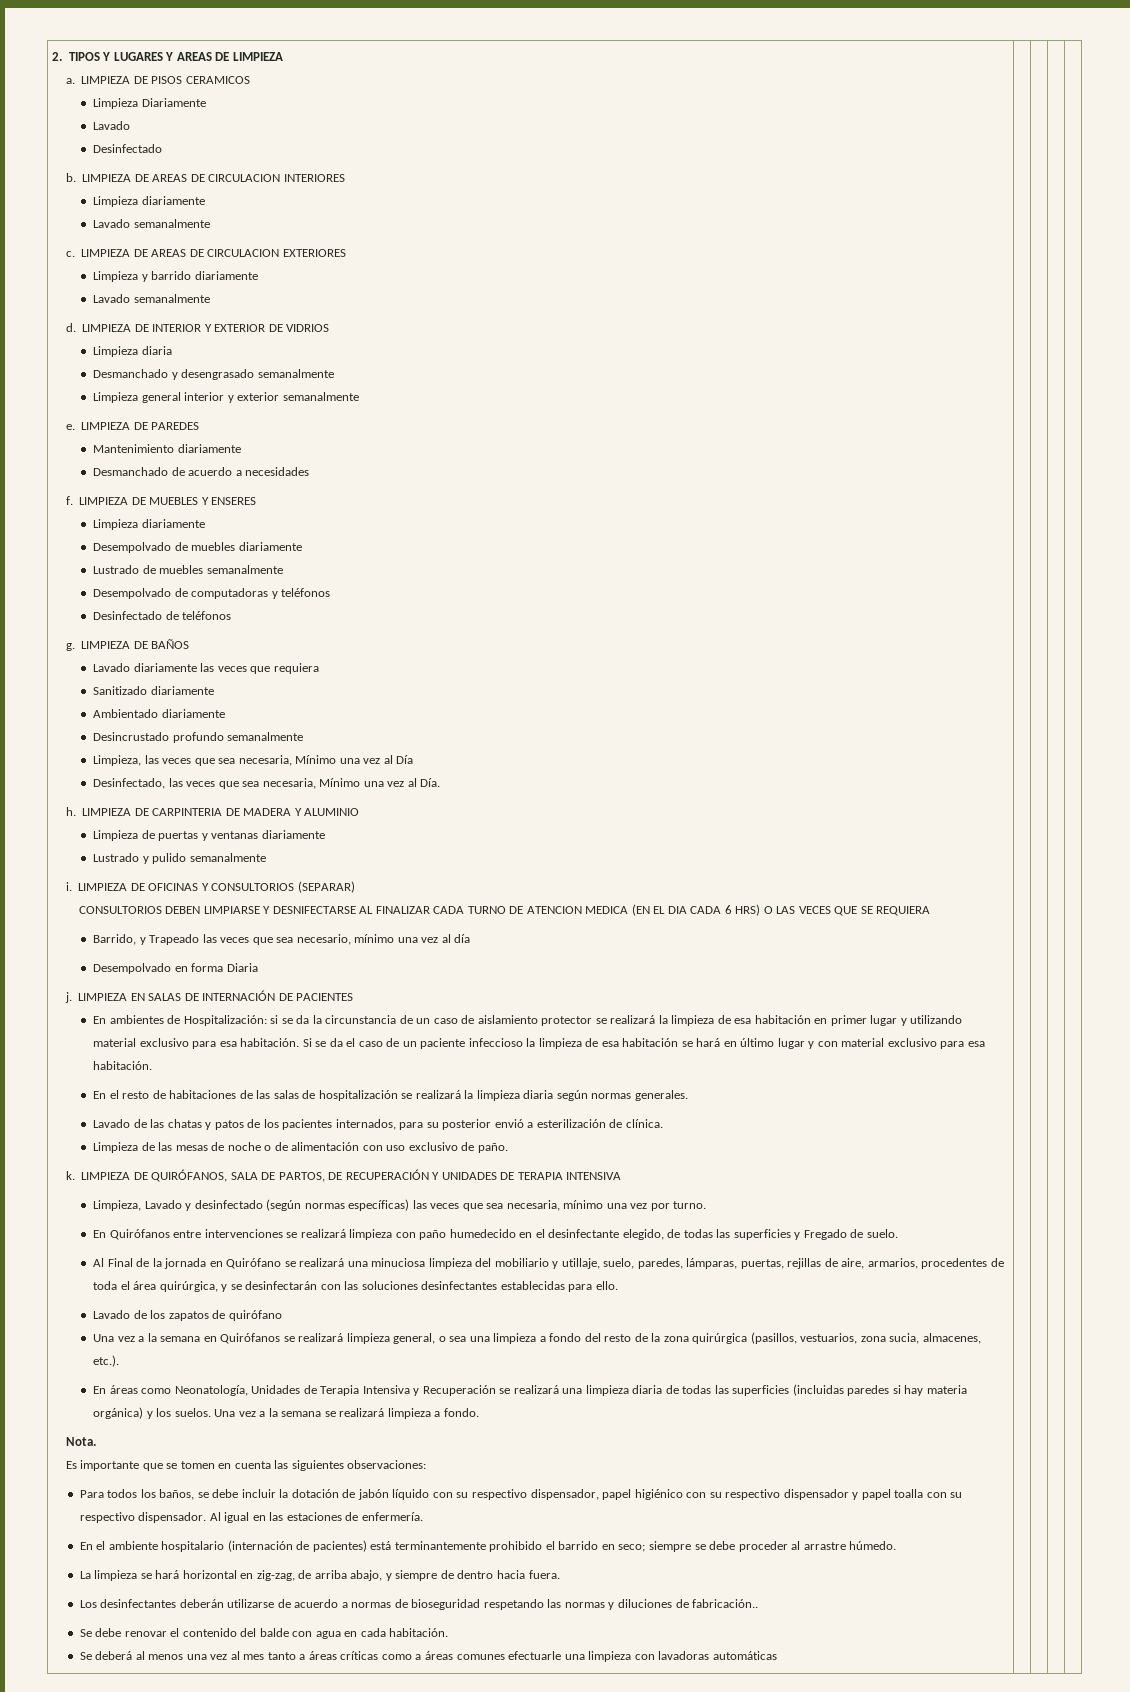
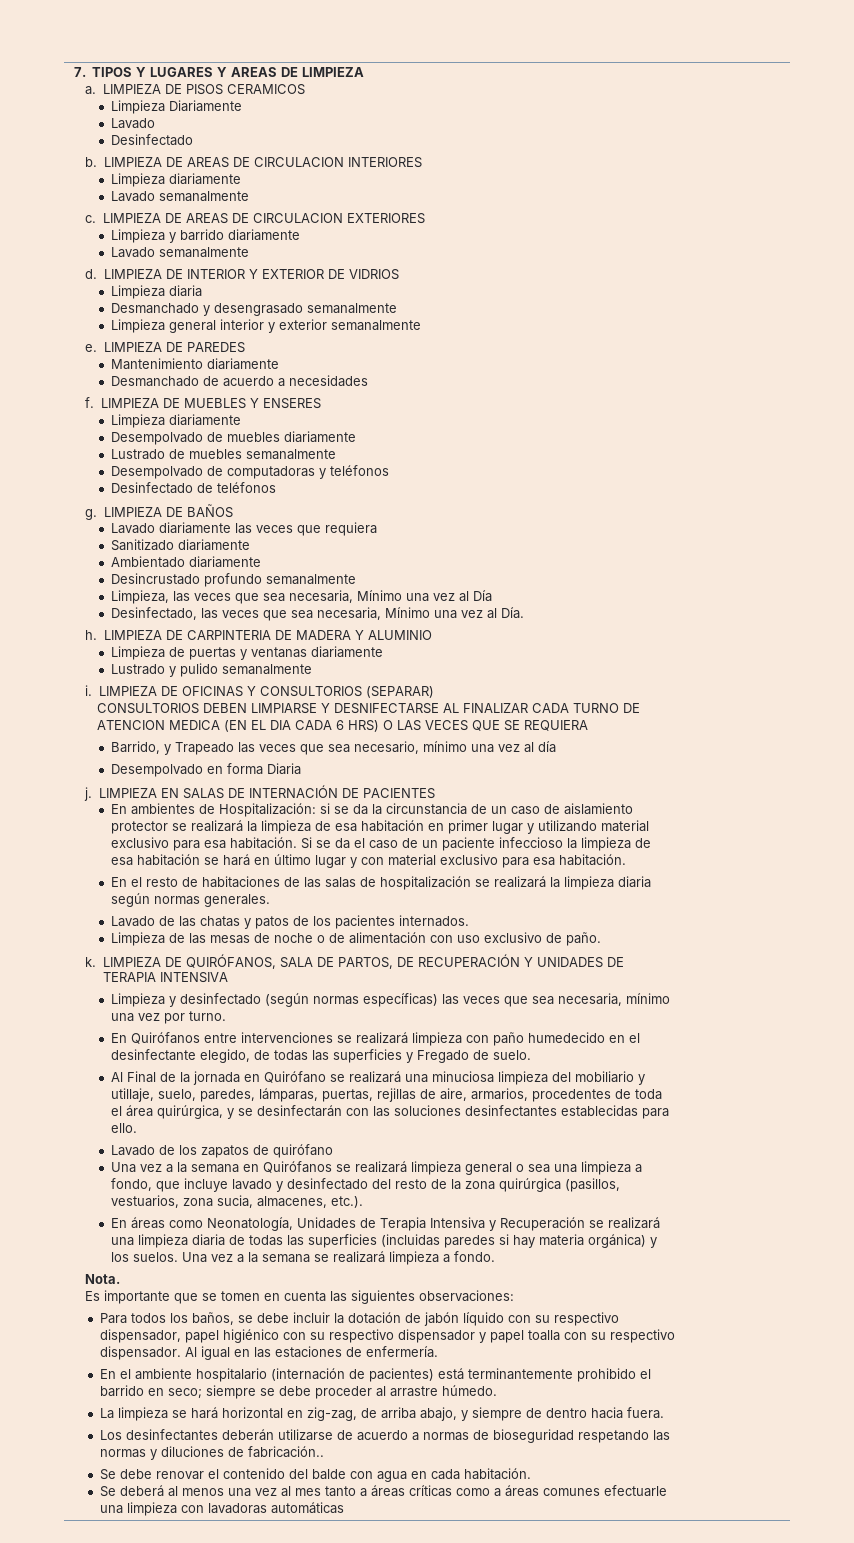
- 2. TIPOS Y LUGARES Y AREAS DE LIMPIEZA
+ 7. TIPOS Y LUGARES Y AREAS DE LIMPIEZA
- Lavado de las chatas y patos de los pacientes internados, para su posterior envió a esterilización de clínica.
+ Lavado de las chatas y patos de los pacientes internados.
- Limpieza, Lavado y desinfectado (según normas específicas) las veces que sea necesaria, mínimo una vez por turno.
+ Limpieza y desinfectado (según normas específicas) las veces que sea necesaria, mínimo una vez por turno.
- Una vez a la semana en Quirófanos se realizará limpieza general, o sea una limpieza a fondo del resto de la zona quirúrgica (pasillos, vestuarios, zona sucia, almacenes, etc.).
+ Una vez a la semana en Quirófanos se realizará limpieza general o sea una limpieza a fondo, que incluye lavado y desinfectado del resto de la zona quirúrgica (pasillos, vestuarios, zona sucia, almacenes, etc.).

